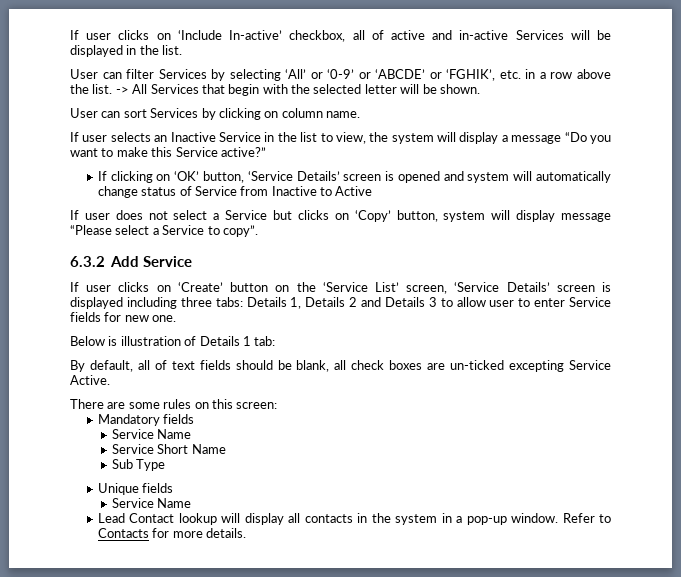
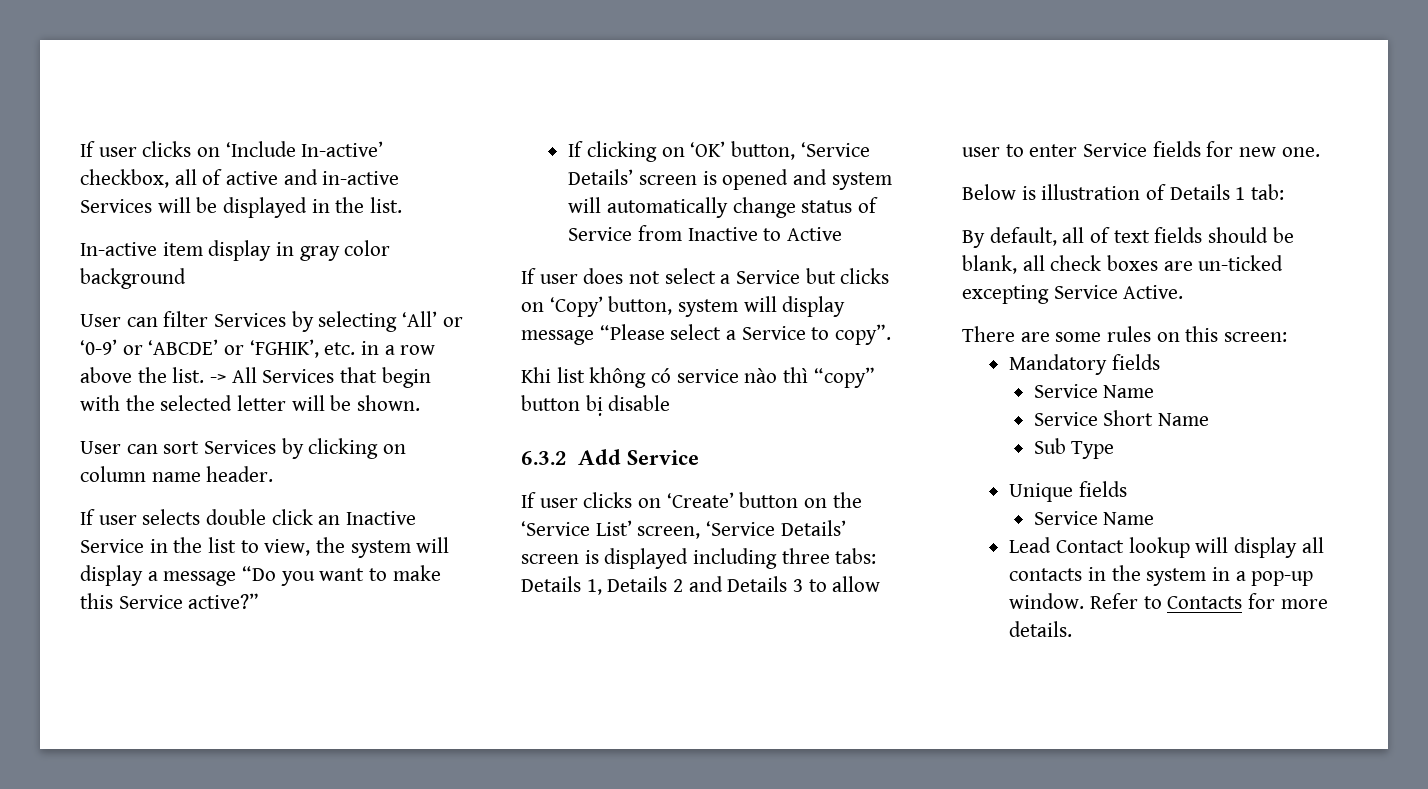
+ In-active item display in gray color background
- User can sort Services by clicking on column name.
+ User can sort Services by clicking on column name header.
- If user selects an Inactive Service in the list to view, the system will display a message “Do you want to make this Service active?”
+ If user selects double click an Inactive Service in the list to view, the system will display a message “Do you want to make this Service active?”
+ Khi list không có service nào thì “copy” button bị disable

